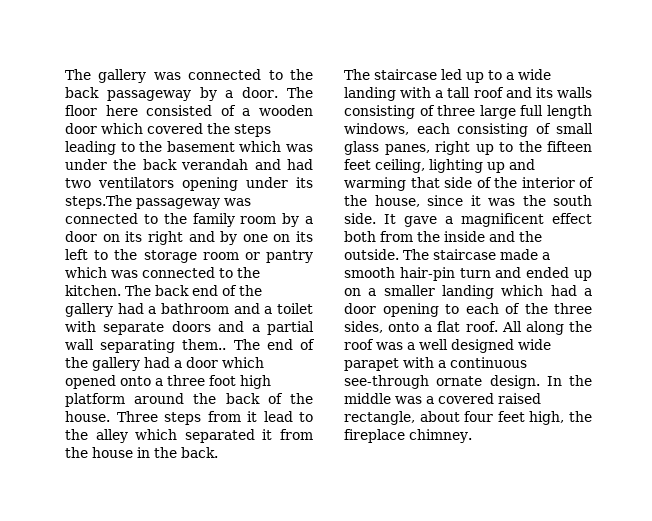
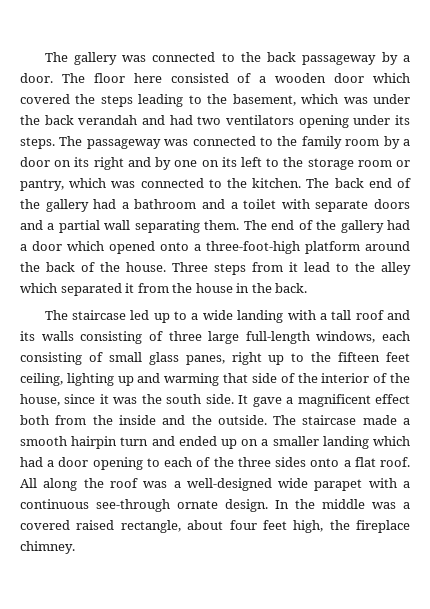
- The floor here consisted of a wooden door which covered the steps leading to the basement which was under the back verandah and had two ventilators opening under its steps.The passageway was connected to the family room by a door on its right and by one on its left to the storage room or pantry which was connected to the kitchen.
+ The floor here consisted of a wooden door which covered the steps leading to the basement, which was under the back verandah and had two ventilators opening under its steps. The passageway was connected to the family room by a door on its right and by one on its left to the storage room or pantry, which was connected to the kitchen.
- The back end of the gallery had a bathroom and a toilet with separate doors and a partial wall separating them..
+ The back end of the gallery had a bathroom and a toilet with separate doors and a partial wall separating them.
- The end of the gallery had a door which opened onto a three foot high platform around the back of the house.
+ The end of the gallery had a door which opened onto a three-foot-high platform around the back of the house.
- The staircase led up to a wide landing with a tall roof and its walls consisting of three large full length windows, each consisting of small glass panes, right up to the fifteen feet ceiling, lighting up and warming that side of the interior of the house, since it was the south side.
+ The staircase led up to a wide landing with a tall roof and its walls consisting of three large full-length windows, each consisting of small glass panes, right up to the fifteen feet ceiling, lighting up and warming that side of the interior of the house, since it was the south side.
- The staircase made a smooth hair-pin turn and ended up on a smaller landing which had a door opening to each of the three sides, onto a flat roof.
+ The staircase made a smooth hairpin turn and ended up on a smaller landing which had a door opening to each of the three sides onto a flat roof.
- All along the roof was a well designed wide parapet with a continuous see-through ornate design.
+ All along the roof was a well-designed wide parapet with a continuous see-through ornate design.

